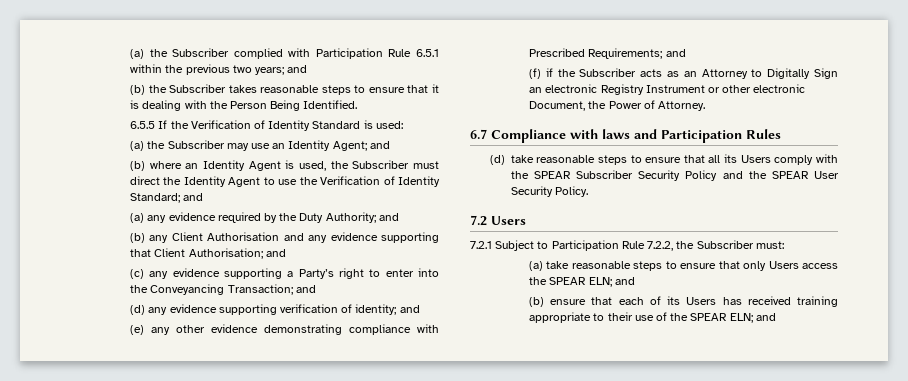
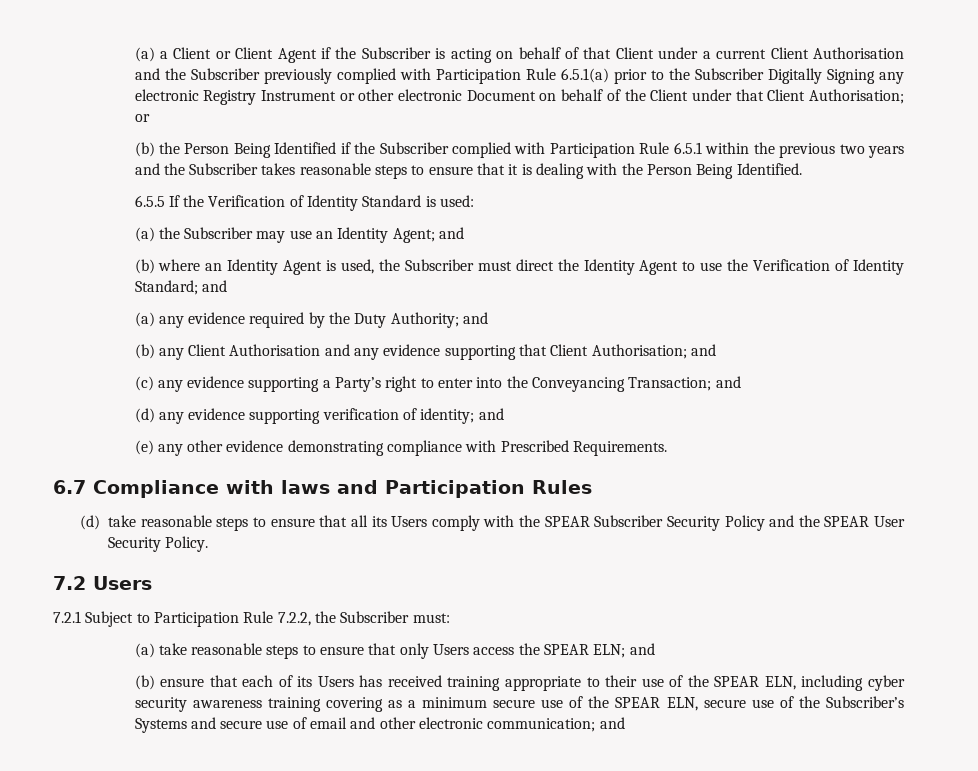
- (a) the Subscriber complied with Participation Rule 6.5.1 within the previous two years; and
- (b) the Subscriber takes reasonable steps to ensure that it is dealing with the Person Being Identified.
+ (a) a Client or Client Agent if the Subscriber is acting on behalf of that Client under a current Client Authorisation and the Subscriber previously complied with Participation Rule 6.5.1(a) prior to the Subscriber Digitally Signing any electronic Registry Instrument or other electronic Document on behalf of the Client under that Client Authorisation; or
+ (b) the Person Being Identified if the Subscriber complied with Participation Rule 6.5.1 within the previous two years and the Subscriber takes reasonable steps to ensure that it is dealing with the Person Being Identified.
- (e) any other evidence demonstrating compliance with Prescribed Requirements; and
- (f) if the Subscriber acts as an Attorney to Digitally Sign an electronic Registry Instrument or other electronic Document, the Power of Attorney.
+ (e) any other evidence demonstrating compliance with Prescribed Requirements.
- (b) ensure that each of its Users has received training appropriate to their use of the SPEAR ELN; and
+ (b) ensure that each of its Users has received training appropriate to their use of the SPEAR ELN, including cyber security awareness training covering as a minimum secure use of the SPEAR ELN, secure use of the Subscriber’s Systems and secure use of email and other electronic communication; and

